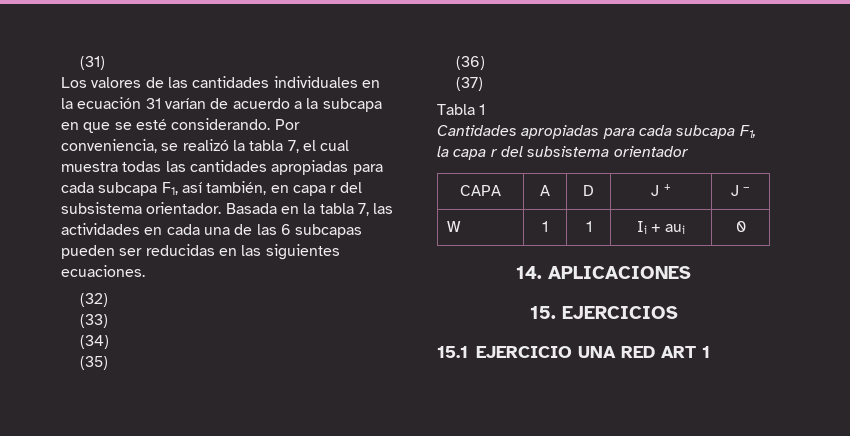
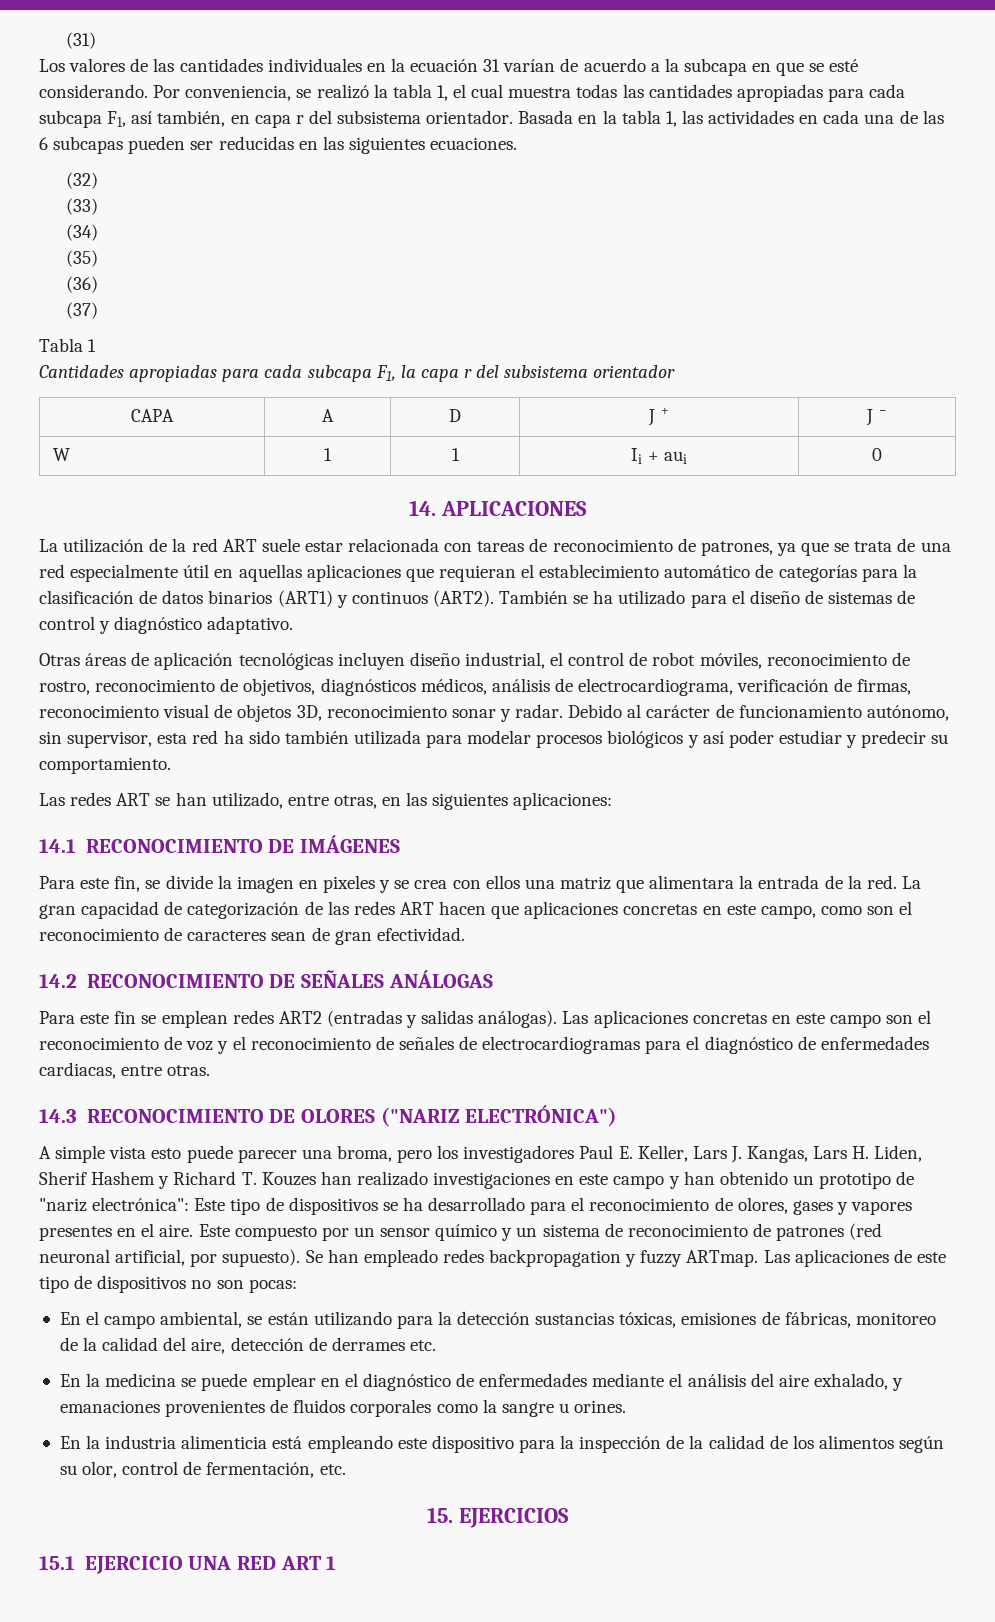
- Por conveniencia, se realizó la tabla 7, el cual muestra todas las cantidades apropiadas para cada subcapa F1, así también, en capa r del subsistema orientador.
+ Por conveniencia, se realizó la tabla 1, el cual muestra todas las cantidades apropiadas para cada subcapa F1, así también, en capa r del subsistema orientador.
- Basada en la tabla 7, las actividades en cada una de las 6 subcapas pueden ser reducidas en las siguientes ecuaciones.
+ Basada en la tabla 1, las actividades en cada una de las 6 subcapas pueden ser reducidas en las siguientes ecuaciones.
+ La utilización de la red ART suele estar relacionada con tareas de reconocimiento de patrones, ya que se trata de una red especialmente útil en aquellas aplicaciones que requieran el establecimiento automático de categorías para la clasificación de datos binarios (ART1) y continuos (ART2). También se ha utilizado para el diseño de sistemas de control y diagnóstico adaptativo.
+ Otras áreas de aplicación tecnológicas incluyen diseño industrial, el control de robot móviles, reconocimiento de rostro, reconocimiento de objetivos, diagnósticos médicos, análisis de electrocardiograma, verificación de firmas, reconocimiento visual de objetos 3D, reconocimiento sonar y radar. Debido al carácter de funcionamiento autónomo, sin supervisor, esta red ha sido también utilizada para modelar procesos biológicos y así poder estudiar y predecir su comportamiento.
+ Las redes ART se han utilizado, entre otras, en las siguientes aplicaciones:
+ 14.1 RECONOCIMIENTO DE IMÁGENES
+ Para este fin, se divide la imagen en pixeles y se crea con ellos una matriz que alimentara la entrada de la red. La gran capacidad de categorización de las redes ART hacen que aplicaciones concretas en este campo, como son el reconocimiento de caracteres sean de gran efectividad.
+ 14.2 RECONOCIMIENTO DE SEÑALES ANÁLOGAS
+ Para este fin se emplean redes ART2 (entradas y salidas análogas). Las aplicaciones concretas en este campo son el reconocimiento de voz y el reconocimiento de señales de electrocardiogramas para el diagnóstico de enfermedades cardiacas, entre otras.
+ 14.3 RECONOCIMIENTO DE OLORES ("NARIZ ELECTRÓNICA")
+ A simple vista esto puede parecer una broma, pero los investigadores Paul E. Keller, Lars J. Kangas, Lars H. Liden, Sherif Hashem y Richard T. Kouzes han realizado investigaciones en este campo y han obtenido un prototipo de "nariz electrónica": Este tipo de dispositivos se ha desarrollado para el reconocimiento de olores, gases y vapores presentes en el aire. Este compuesto por un sensor químico y un sistema de reconocimiento de patrones (red neuronal artificial, por supuesto). Se han empleado redes backpropagation y fuzzy ARTmap. Las aplicaciones de este tipo de dispositivos no son pocas:
+ En el campo ambiental, se están utilizando para la detección sustancias tóxicas, emisiones de fábricas, monitoreo de la calidad del aire, detección de derrames etc.
+ En la medicina se puede emplear en el diagnóstico de enfermedades mediante el análisis del aire exhalado, y emanaciones provenientes de fluidos corporales como la sangre u orines.
+ En la industria alimenticia está empleando este dispositivo para la inspección de la calidad de los alimentos según su olor, control de fermentación, etc.

